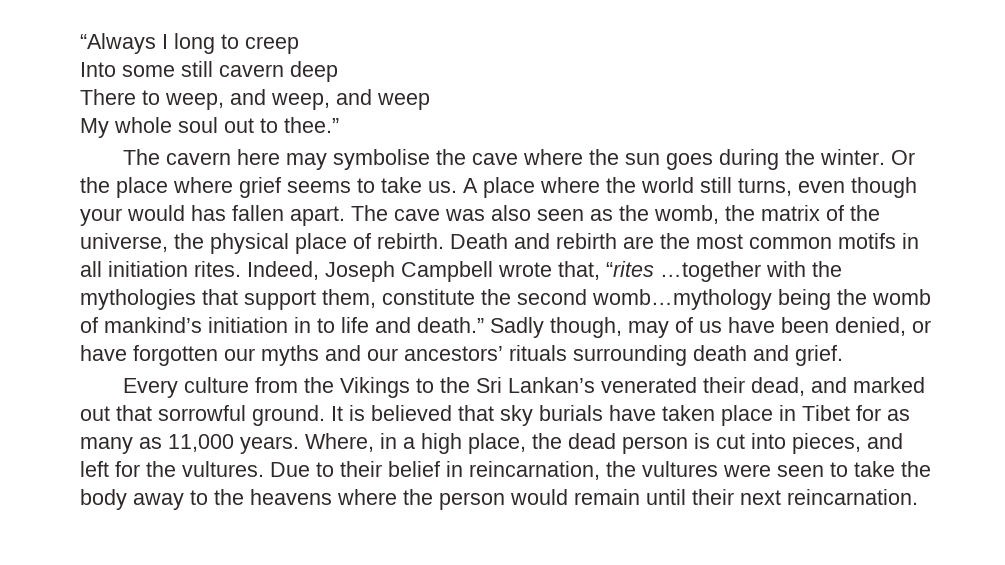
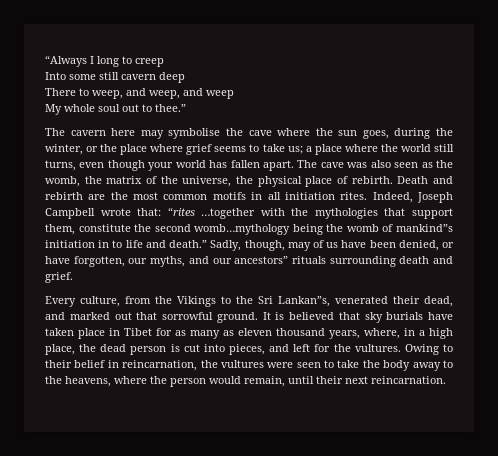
- The cavern here may symbolise the cave where the sun goes during the winter. Or the place where grief seems to take us. A place where the world still turns, even though your would has fallen apart.
+ The cavern here may symbolise the cave where the sun goes, during the winter, or the place where grief seems to take us; a place where the world still turns, even though your world has fallen apart.
- Indeed, Joseph Campbell wrote that, “rites …together with the mythologies that support them, constitute the second womb…mythology being the womb of mankind’s initiation in to life and death.”
+ Indeed, Joseph Campbell wrote that: “rites …together with the mythologies that support them, constitute the second womb…mythology being the womb of mankind”s initiation in to life and death.”
- Sadly though, may of us have been denied, or have forgotten our myths and our ancestors’ rituals surrounding death and grief.
+ Sadly, though, may of us have been denied, or have forgotten, our myths, and our ancestors” rituals surrounding death and grief.
- Every culture from the Vikings to the Sri Lankan’s venerated their dead, and marked out that sorrowful ground.
+ Every culture, from the Vikings to the Sri Lankan”s, venerated their dead, and marked out that sorrowful ground.
- It is believed that sky burials have taken place in Tibet for as many as 11,000 years. Where, in a high place, the dead person is cut into pieces, and left for the vultures.
+ It is believed that sky burials have taken place in Tibet for as many as eleven thousand years, where, in a high place, the dead person is cut into pieces, and left for the vultures.
- Due to their belief in reincarnation, the vultures were seen to take the body away to the heavens where the person would remain until their next reincarnation.
+ Owing to their belief in reincarnation, the vultures were seen to take the body away to the heavens, where the person would remain, until their next reincarnation.

